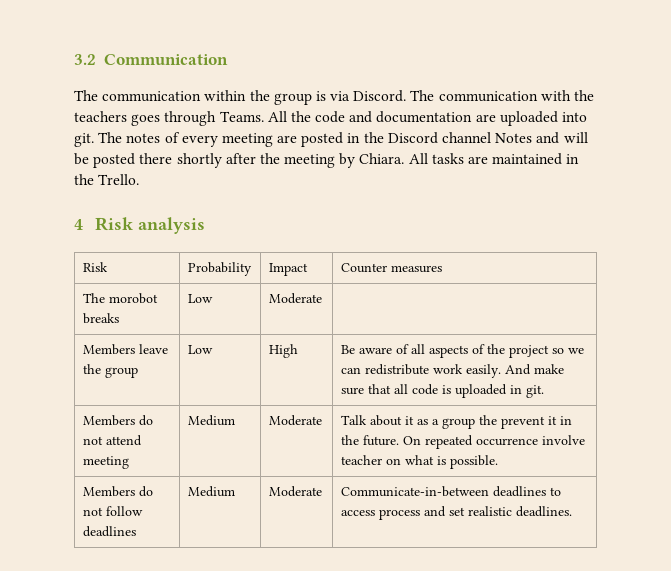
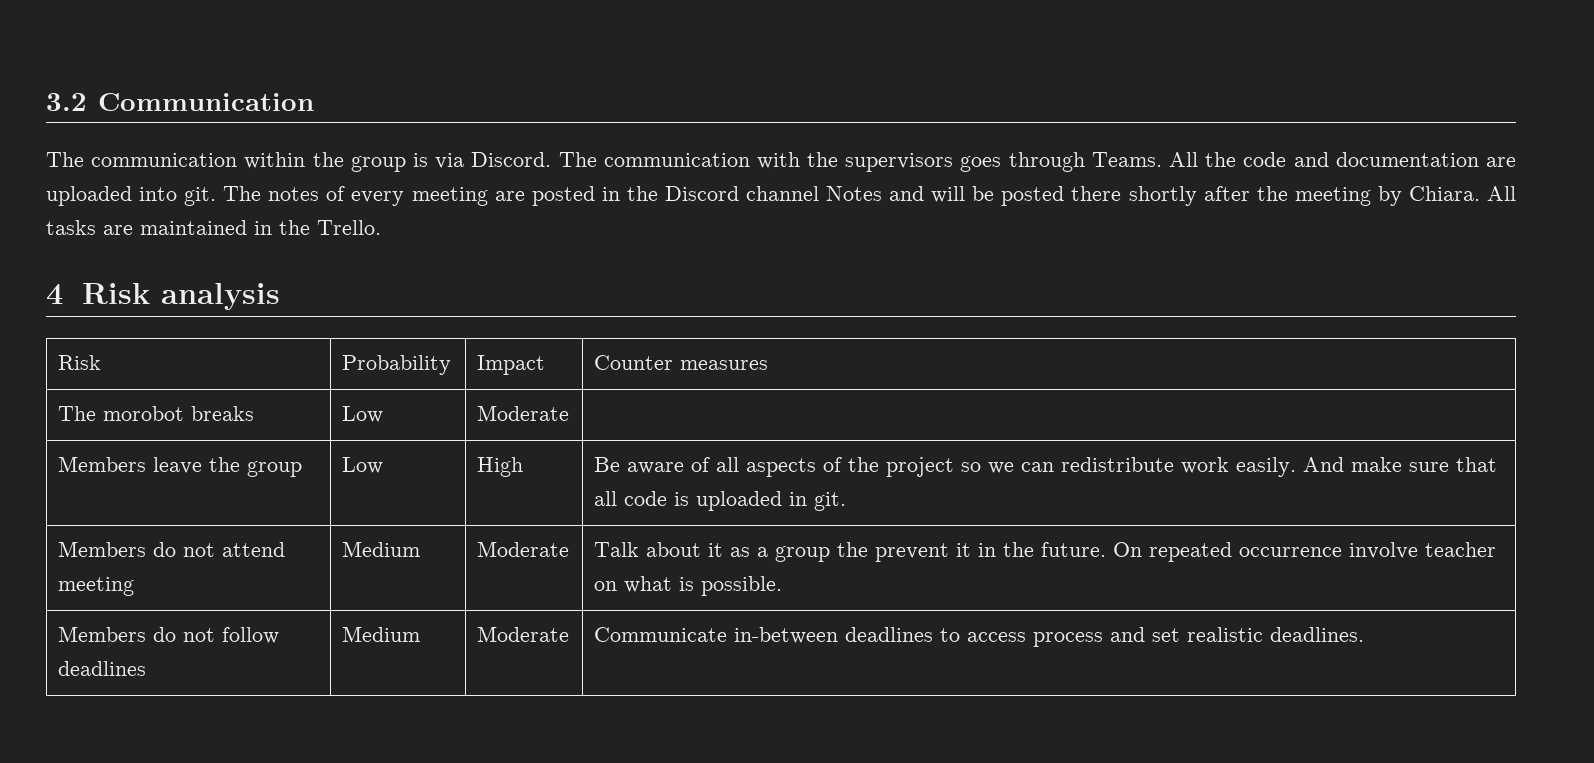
- The communication with the teachers goes through Teams.
+ The communication with the supervisors goes through Teams.
- Members do not follow deadlines | Medium | Moderate | Communicate-in-between deadlines to access process and set realistic deadlines.
+ Members do not follow deadlines | Medium | Moderate | Communicate in-between deadlines to access process and set realistic deadlines.

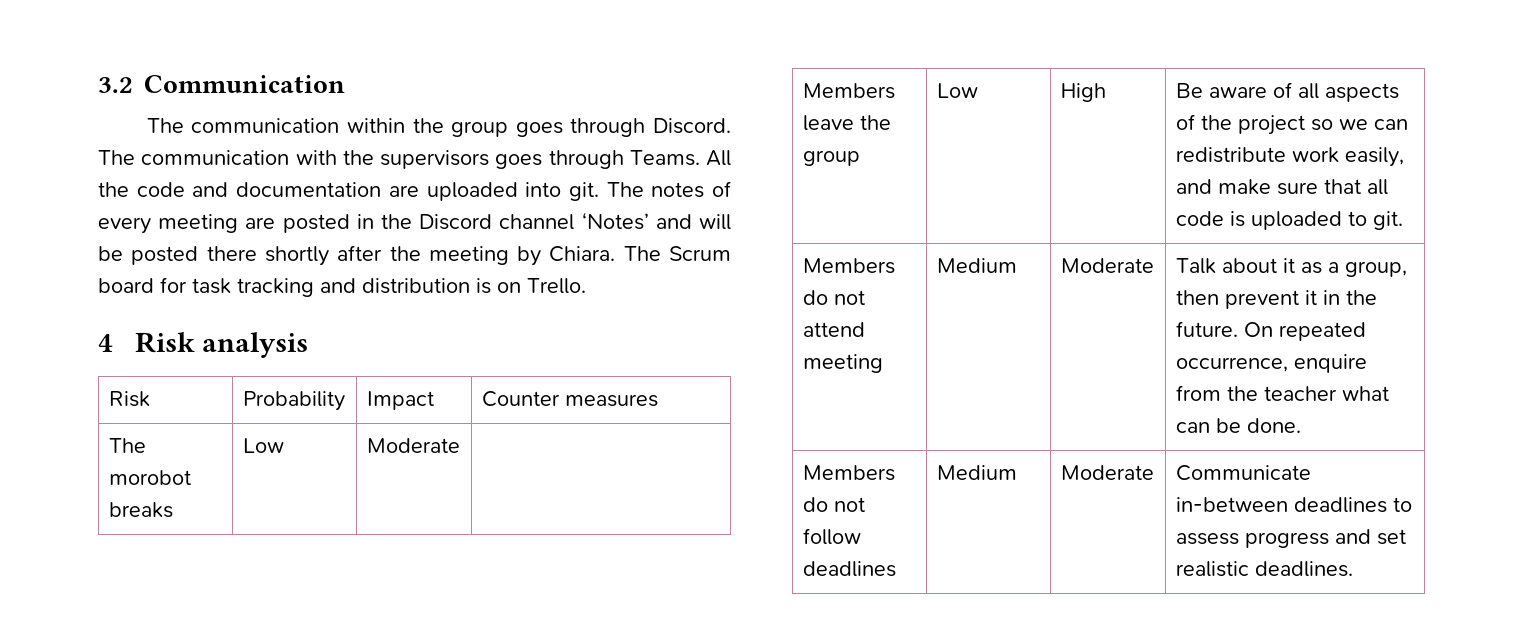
- The communication within the group is via Discord.
+ The communication within the group goes through Discord.
- The notes of every meeting are posted in the Discord channel Notes and will be posted there shortly after the meeting by Chiara.
+ The notes of every meeting are posted in the Discord channel ‘Notes’ and will be posted there shortly after the meeting by Chiara.
- All tasks are maintained in the Trello.
+ The Scrum board for task tracking and distribution is on Trello.
- Members leave the group | Low | High | Be aware of all aspects of the project so we can redistribute work easily. And make sure that all code is uploaded in git.
+ Members leave the group | Low | High | Be aware of all aspects of the project so we can redistribute work easily, and make sure that all code is uploaded to git.
- Members do not attend meeting | Medium | Moderate | Talk about it as a group the prevent it in the future. On repeated occurrence involve teacher on what is possible.
+ Members do not attend meeting | Medium | Moderate | Talk about it as a group, then prevent it in the future. On repeated occurrence, enquire from the teacher what can be done.
- Members do not follow deadlines | Medium | Moderate | Communicate in-between deadlines to access process and set realistic deadlines.
+ Members do not follow deadlines | Medium | Moderate | Communicate in-between deadlines to assess progress and set realistic deadlines.

